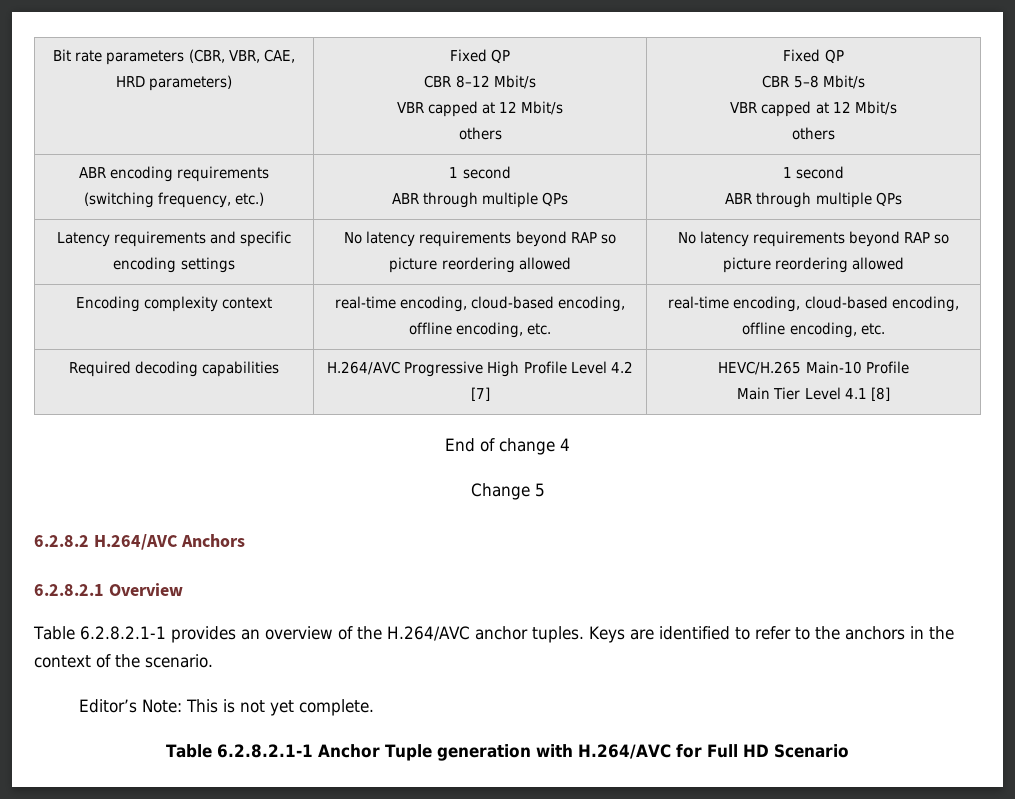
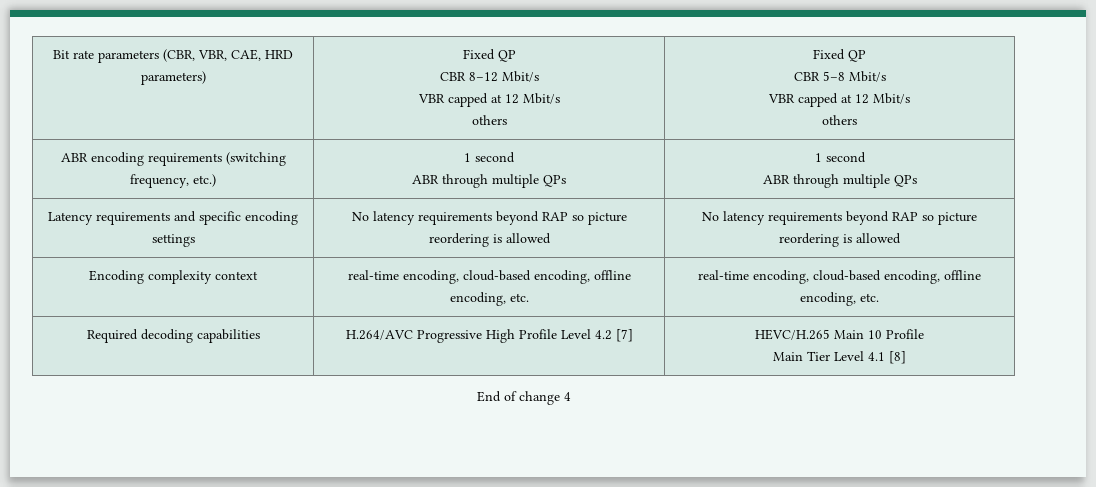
- Latency requirements and specific encoding settings | No latency requirements beyond RAP so picture reordering allowed | No latency requirements beyond RAP so picture reordering allowed
+ Latency requirements and specific encoding settings | No latency requirements beyond RAP so picture reordering is allowed | No latency requirements beyond RAP so picture reordering is allowed
- Required decoding capabilities | H.264/AVC Progressive High Profile Level 4.2 [7] | HEVC/H.265 Main-10 Profile
+ Required decoding capabilities | H.264/AVC Progressive High Profile Level 4.2 [7] | HEVC/H.265 Main 10 Profile
- Change 5
- 6.2.8.2 H.264/AVC Anchors
- 6.2.8.2.1 Overview
- Table 6.2.8.2.1-1 provides an overview of the H.264/AVC anchor tuples. Keys are identified to refer to the anchors in the context of the scenario.
- Editor’s Note: This is not yet complete.
- Table 6.2.8.2.1-1 Anchor Tuple generation with H.264/AVC for Full HD Scenario

